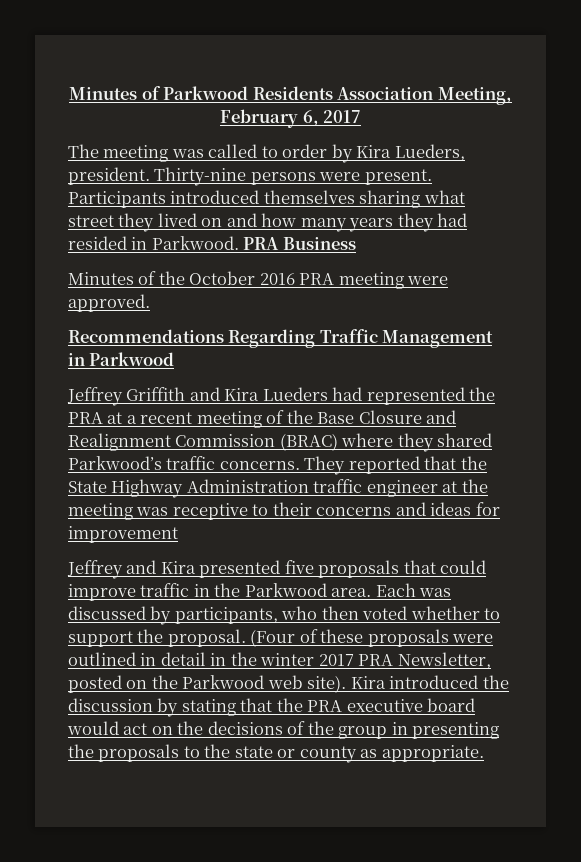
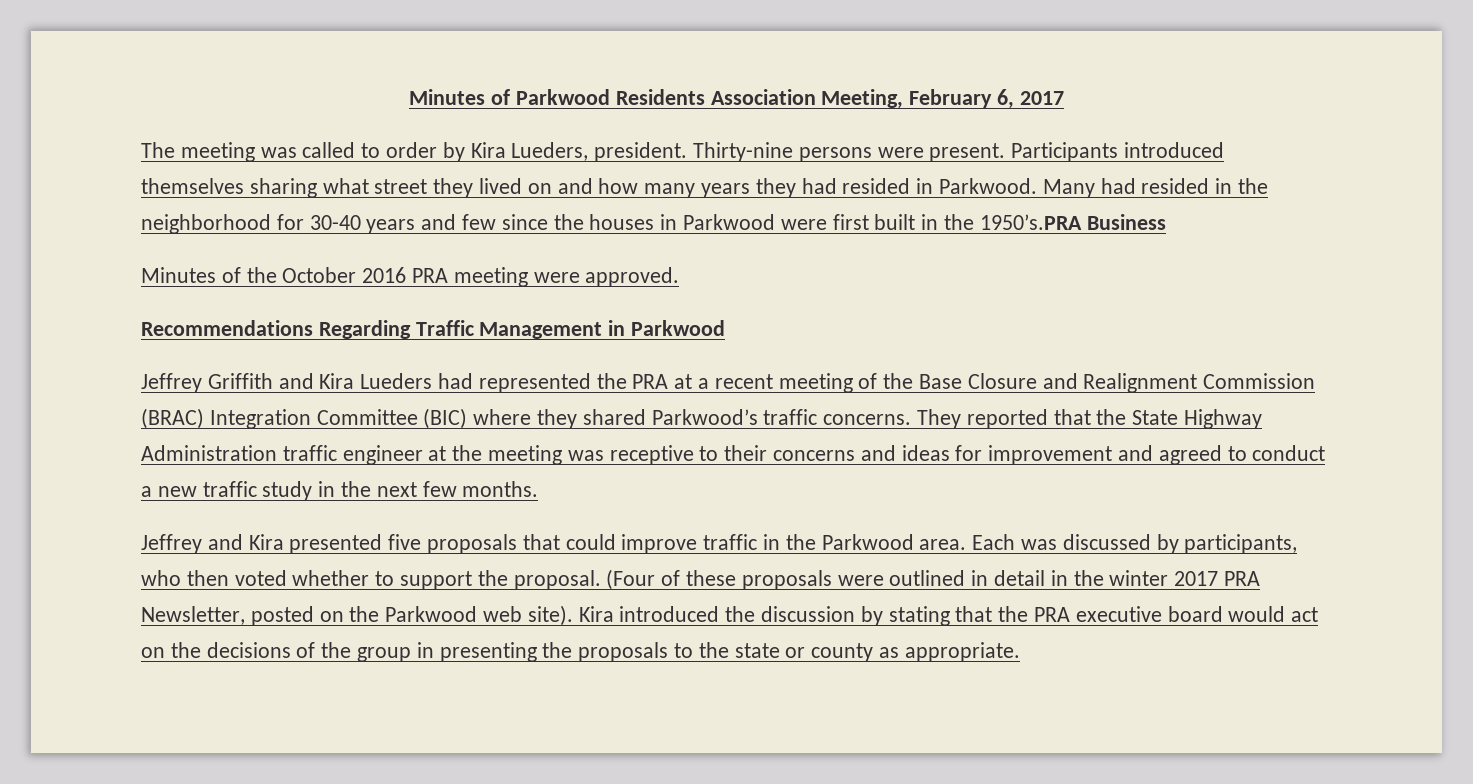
- PRA Business
+ Many had resided in the neighborhood for 30-40 years and few since the houses in Parkwood were first built in the 1950’s.PRA Business
- Jeffrey Griffith and Kira Lueders had represented the PRA at a recent meeting of the Base Closure and Realignment Commission (BRAC) where they shared Parkwood’s traffic concerns.
+ Jeffrey Griffith and Kira Lueders had represented the PRA at a recent meeting of the Base Closure and Realignment Commission (BRAC) Integration Committee (BIC) where they shared Parkwood’s traffic concerns.
- They reported that the State Highway Administration traffic engineer at the meeting was receptive to their concerns and ideas for improvement
+ They reported that the State Highway Administration traffic engineer at the meeting was receptive to their concerns and ideas for improvement and agreed to conduct a new traffic study in the next few months.

